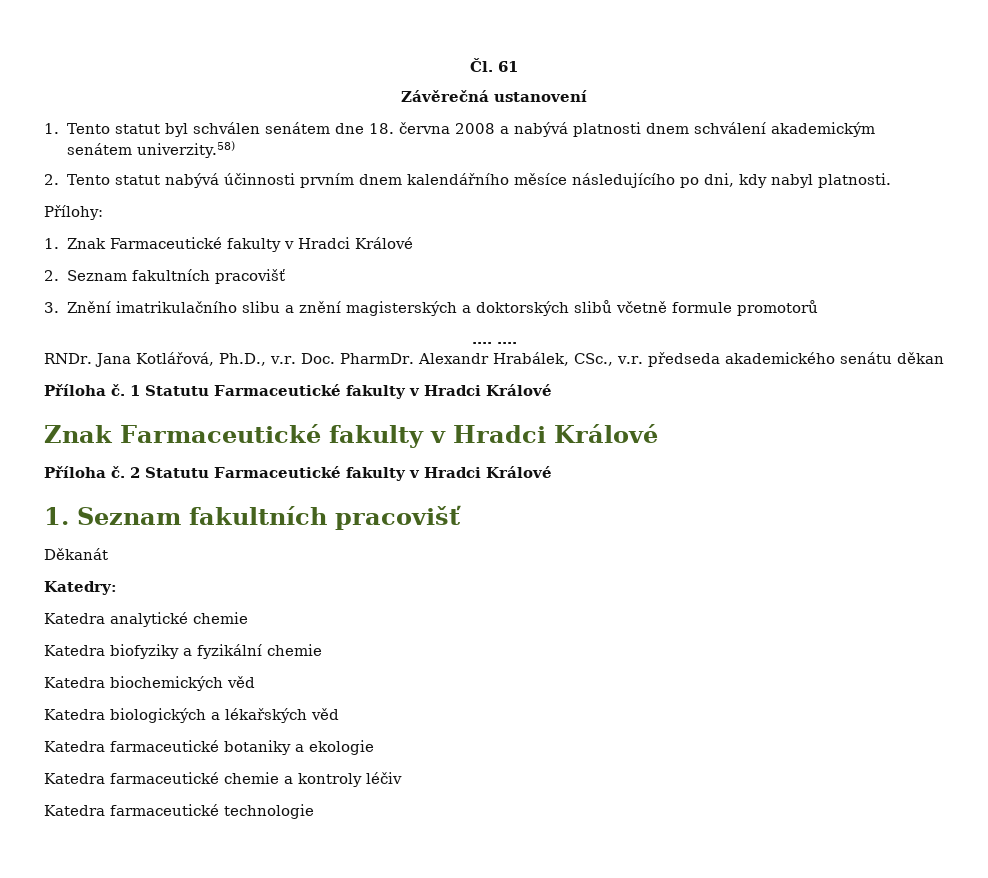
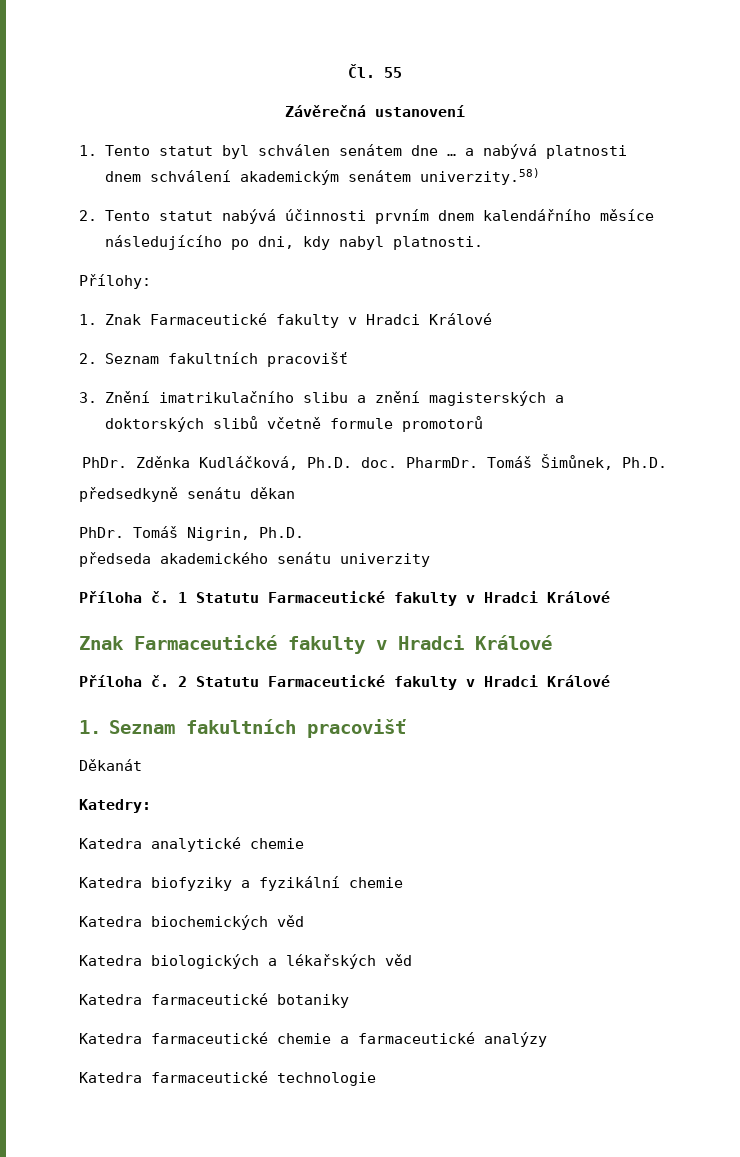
- Čl. 61
+ Čl. 55
- 1. Tento statut byl schválen senátem dne 18. června 2008 a nabývá platnosti dnem schválení akademickým senátem univerzity.58)
+ 1. Tento statut byl schválen senátem dne … a nabývá platnosti dnem schválení akademickým senátem univerzity.58)
- .... ....
- RNDr. Jana Kotlářová, Ph.D., v.r. Doc. PharmDr. Alexandr Hrabálek, CSc., v.r. předseda akademického senátu děkan
+ PhDr. Zděnka Kudláčková, Ph.D. doc. PharmDr. Tomáš Šimůnek, Ph.D.
+ předsedkyně senátu děkan
+ PhDr. Tomáš Nigrin, Ph.D.
+ předseda akademického senátu univerzity
- Katedra farmaceutické botaniky a ekologie
+ Katedra farmaceutické botaniky
- Katedra farmaceutické chemie a kontroly léčiv
+ Katedra farmaceutické chemie a farmaceutické analýzy

